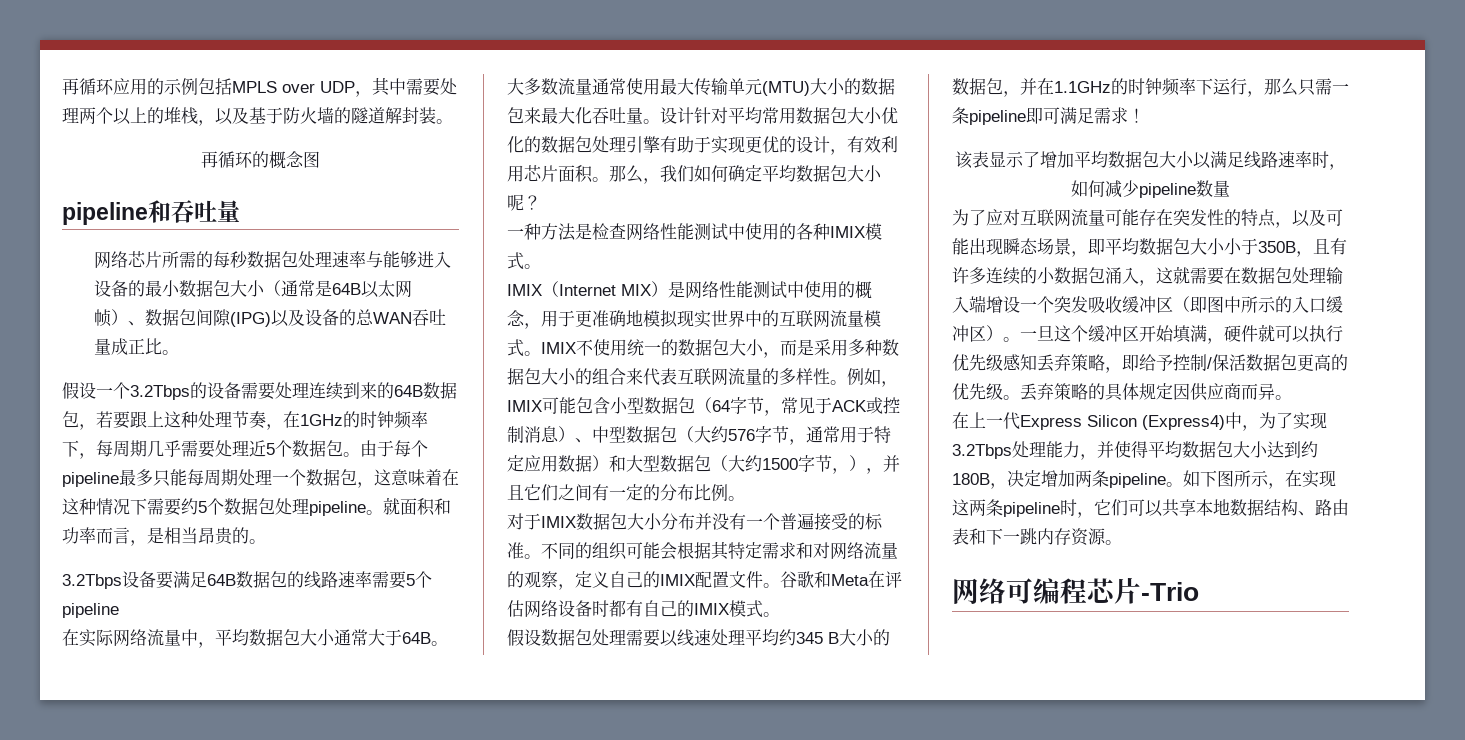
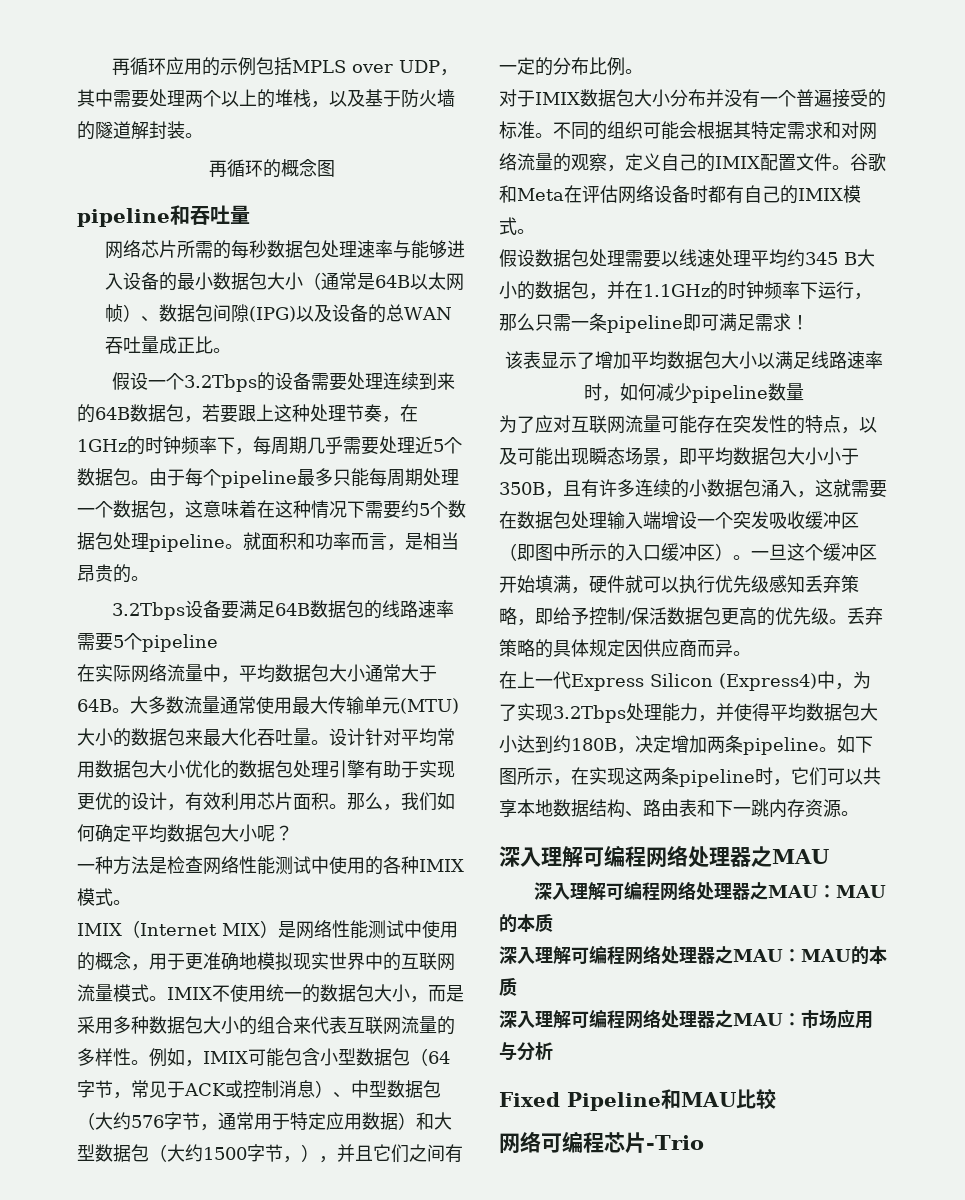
  如下图所示，在实现这两条pipeline时，它们可以共享本地数据结构、路由表和下一跳内存资源。
+ 深入理解可编程网络处理器之MAU
+ 深入理解可编程网络处理器之MAU：MAU的本质
+ 深入理解可编程网络处理器之MAU：MAU的本质
+ 深入理解可编程网络处理器之MAU：市场应用与分析
+ Fixed Pipeline和MAU比较

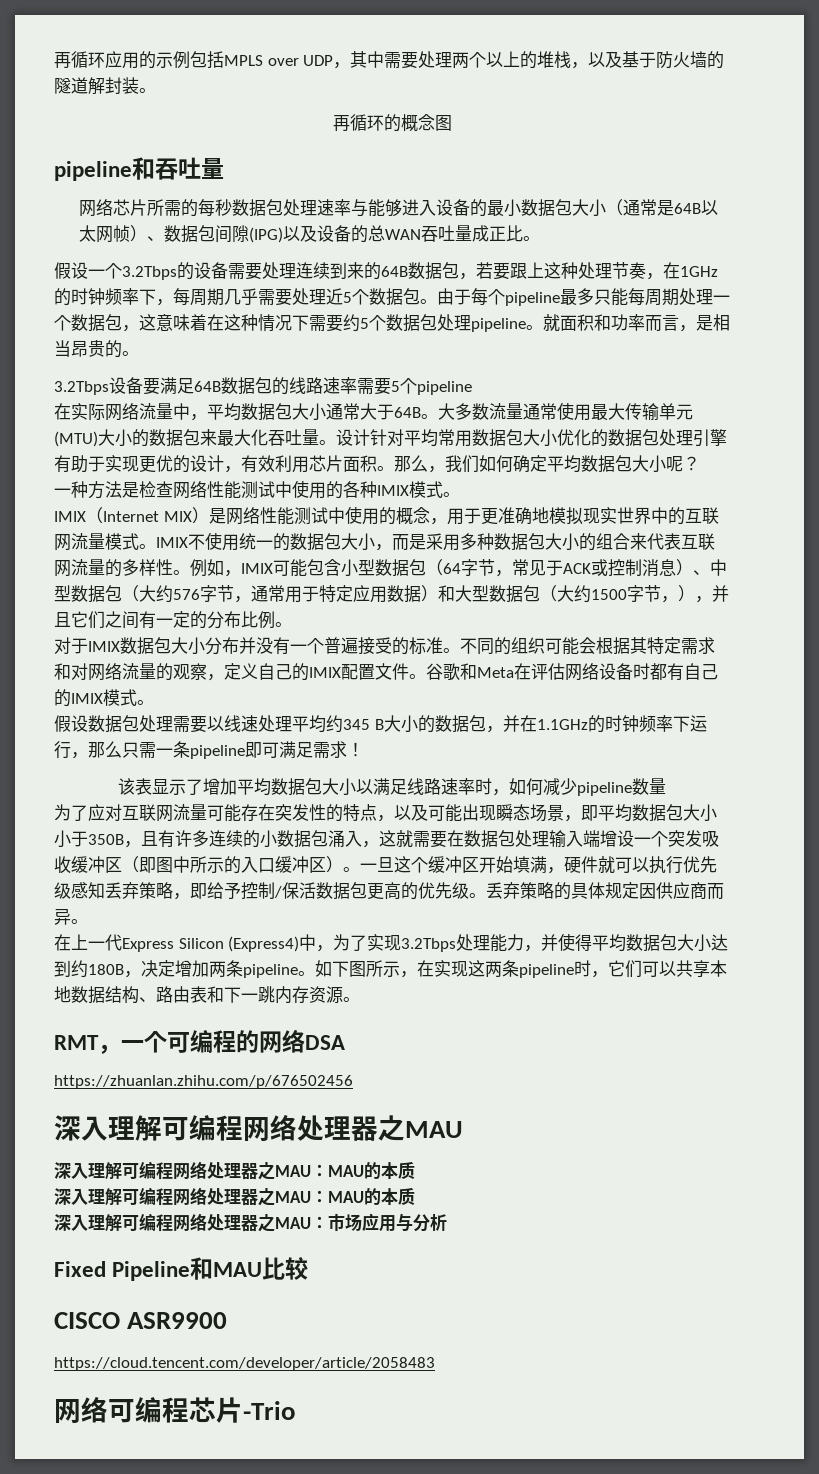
+ RMT，一个可编程的网络DSA
+ https://zhuanlan.zhihu.com/p/676502456
+ CISCO ASR9900
+ https://cloud.tencent.com/developer/article/2058483

